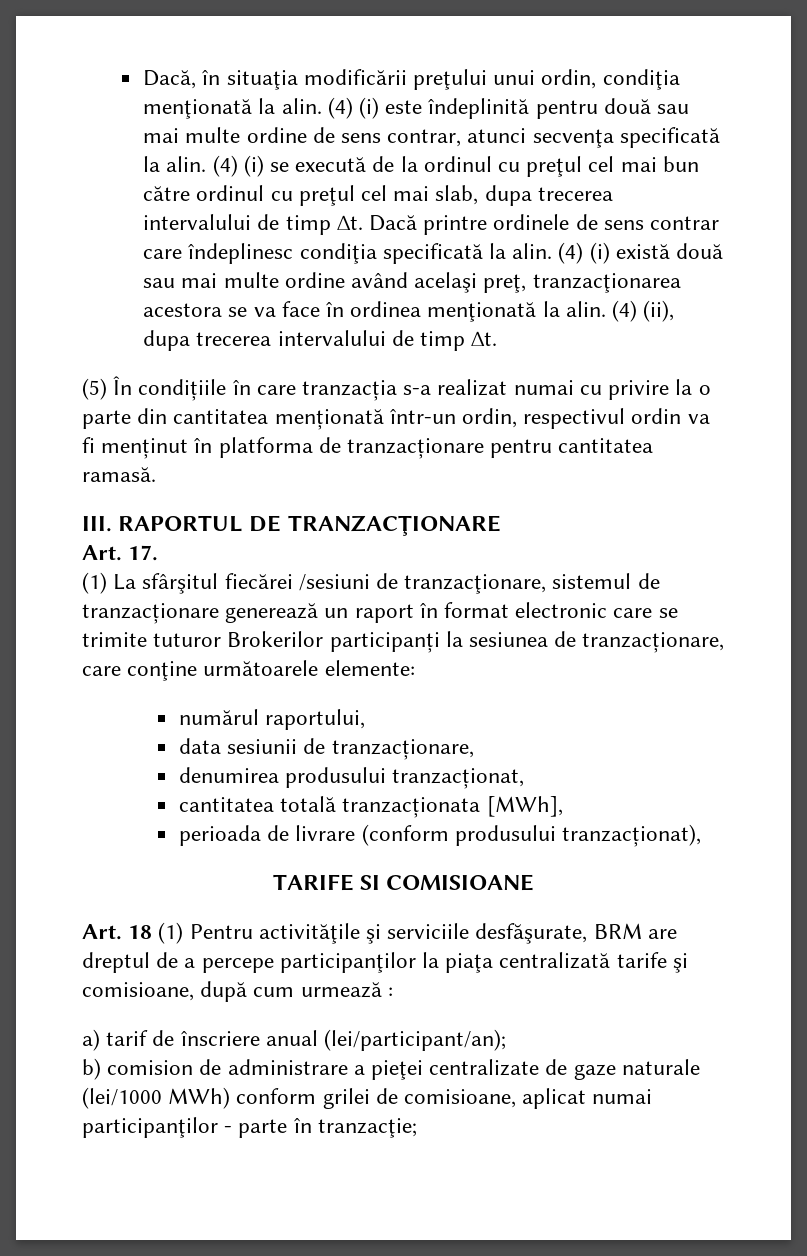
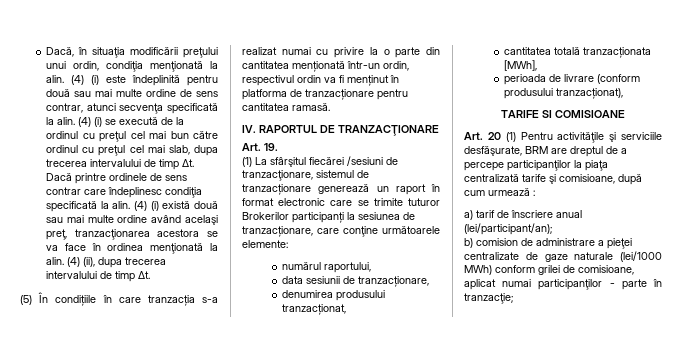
- III. RAPORTUL DE TRANZACŢIONARE
+ IV. RAPORTUL DE TRANZACŢIONARE
- Art. 17.
+ Art. 19.
- Art. 18 (1) Pentru activităţile şi serviciile desfăşurate, BRM are dreptul de a percepe participanţilor la piaţa centralizată tarife şi comisioane, după cum urmează :
+ Art. 20 (1) Pentru activităţile şi serviciile desfăşurate, BRM are dreptul de a percepe participanţilor la piaţa centralizată tarife şi comisioane, după cum urmează :

